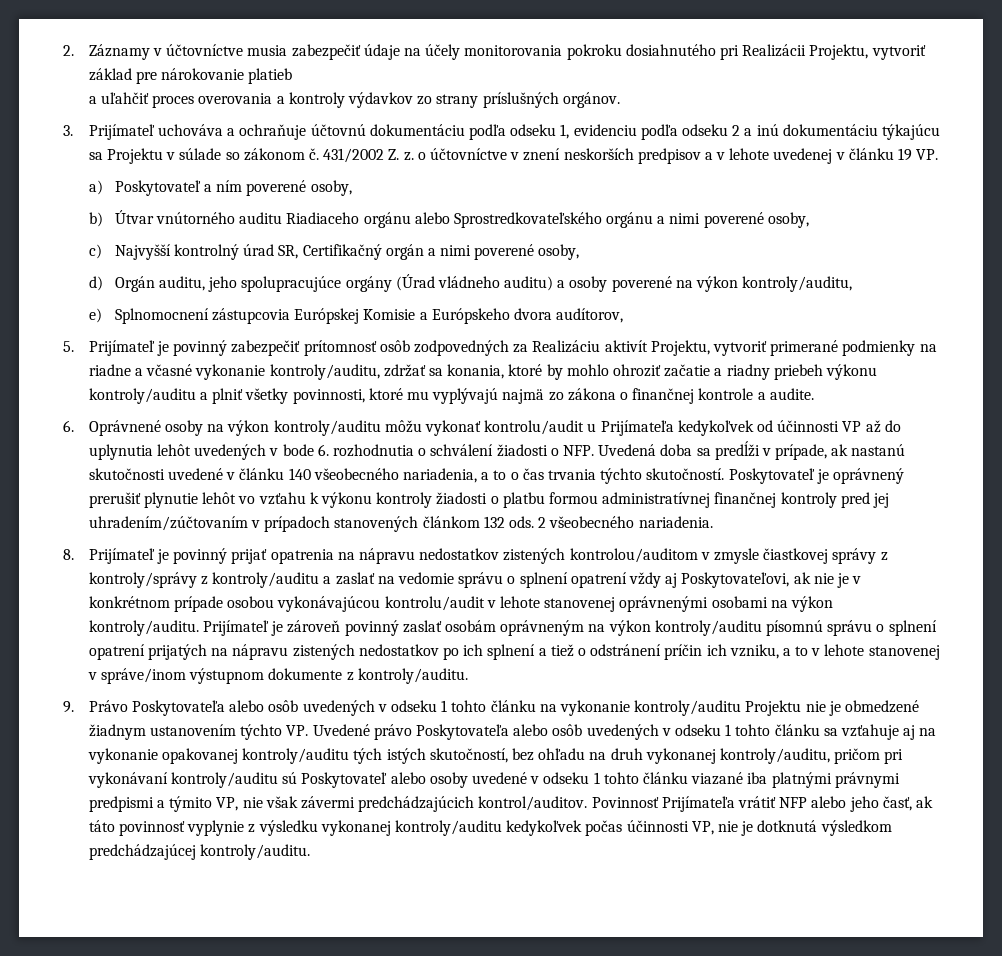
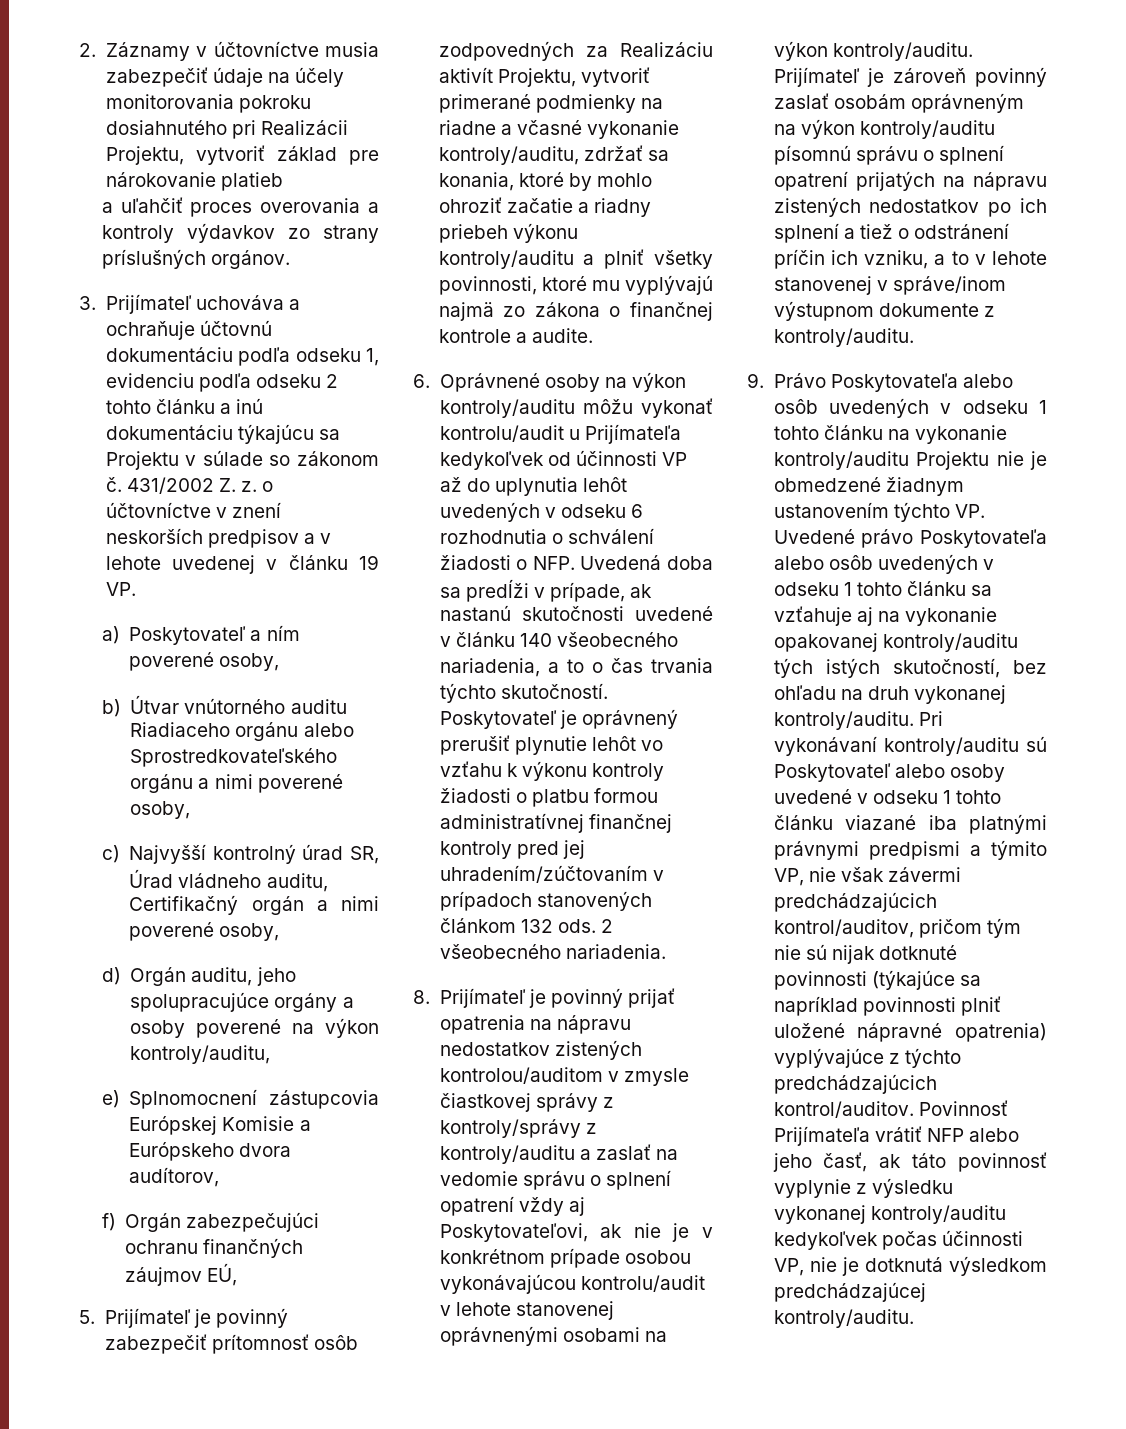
- 3. Prijímateľ uchováva a ochraňuje účtovnú dokumentáciu podľa odseku 1, evidenciu podľa odseku 2 a inú dokumentáciu týkajúcu sa Projektu v súlade so zákonom č.
+ 3. Prijímateľ uchováva a ochraňuje účtovnú dokumentáciu podľa odseku 1, evidenciu podľa odseku 2 tohto článku a inú dokumentáciu týkajúcu sa Projektu v súlade so zákonom č.
- c) Najvyšší kontrolný úrad SR, Certifikačný orgán a nimi poverené osoby,
+ c) Najvyšší kontrolný úrad SR, Úrad vládneho auditu, Certifikačný orgán a nimi poverené osoby,
- d) Orgán auditu, jeho spolupracujúce orgány (Úrad vládneho auditu) a osoby poverené na výkon kontroly/auditu,
+ d) Orgán auditu, jeho spolupracujúce orgány a osoby poverené na výkon kontroly/auditu,
+ f) Orgán zabezpečujúci ochranu finančných záujmov EÚ,
- 6. Oprávnené osoby na výkon kontroly/auditu môžu vykonať kontrolu/audit u Prijímateľa kedykoľvek od účinnosti VP až do uplynutia lehôt uvedených v bode 6. rozhodnutia o schválení žiadosti o NFP. Uvedená doba sa predĺži v prípade, ak nastanú skutočnosti uvedené v článku 140 všeobecného nariadenia, a to o čas trvania týchto skutočností.
+ 6. Oprávnené osoby na výkon kontroly/auditu môžu vykonať kontrolu/audit u Prijímateľa kedykoľvek od účinnosti VP až do uplynutia lehôt uvedených v odseku 6 rozhodnutia o schválení žiadosti o NFP. Uvedená doba sa predĺži v prípade, ak nastanú skutočnosti uvedené v článku 140 všeobecného nariadenia, a to o čas trvania týchto skutočností.
- 9. Právo Poskytovateľa alebo osôb uvedených v odseku 1 tohto článku na vykonanie kontroly/auditu Projektu nie je obmedzené žiadnym ustanovením týchto VP. Uvedené právo Poskytovateľa alebo osôb uvedených v odseku 1 tohto článku sa vzťahuje aj na vykonanie opakovanej kontroly/auditu tých istých skutočností, bez ohľadu na druh vykonanej kontroly/auditu, pričom pri vykonávaní kontroly/auditu sú Poskytovateľ alebo osoby uvedené v odseku 1 tohto článku viazané iba platnými právnymi predpismi a týmito VP, nie však závermi predchádzajúcich kontrol/auditov.
+ 9. Právo Poskytovateľa alebo osôb uvedených v odseku 1 tohto článku na vykonanie kontroly/auditu Projektu nie je obmedzené žiadnym ustanovením týchto VP. Uvedené právo Poskytovateľa alebo osôb uvedených v odseku 1 tohto článku sa vzťahuje aj na vykonanie opakovanej kontroly/auditu tých istých skutočností, bez ohľadu na druh vykonanej kontroly/auditu. Pri vykonávaní kontroly/auditu sú Poskytovateľ alebo osoby uvedené v odseku 1 tohto článku viazané iba platnými právnymi predpismi a týmito VP, nie však závermi predchádzajúcich kontrol/auditov, pričom tým nie sú nijak dotknuté povinnosti (týkajúce sa napríklad povinnosti plniť uložené nápravné opatrenia) vyplývajúce z týchto predchádzajúcich kontrol/auditov.

